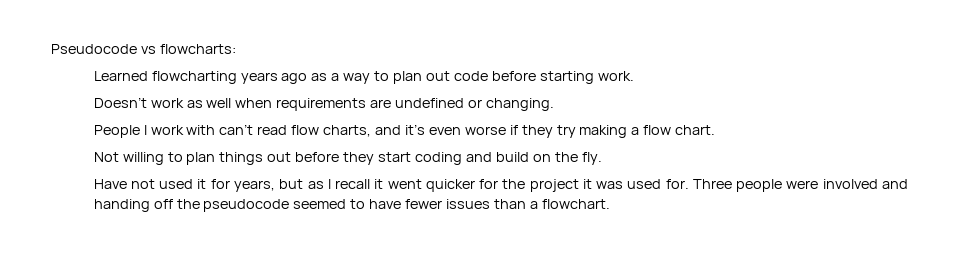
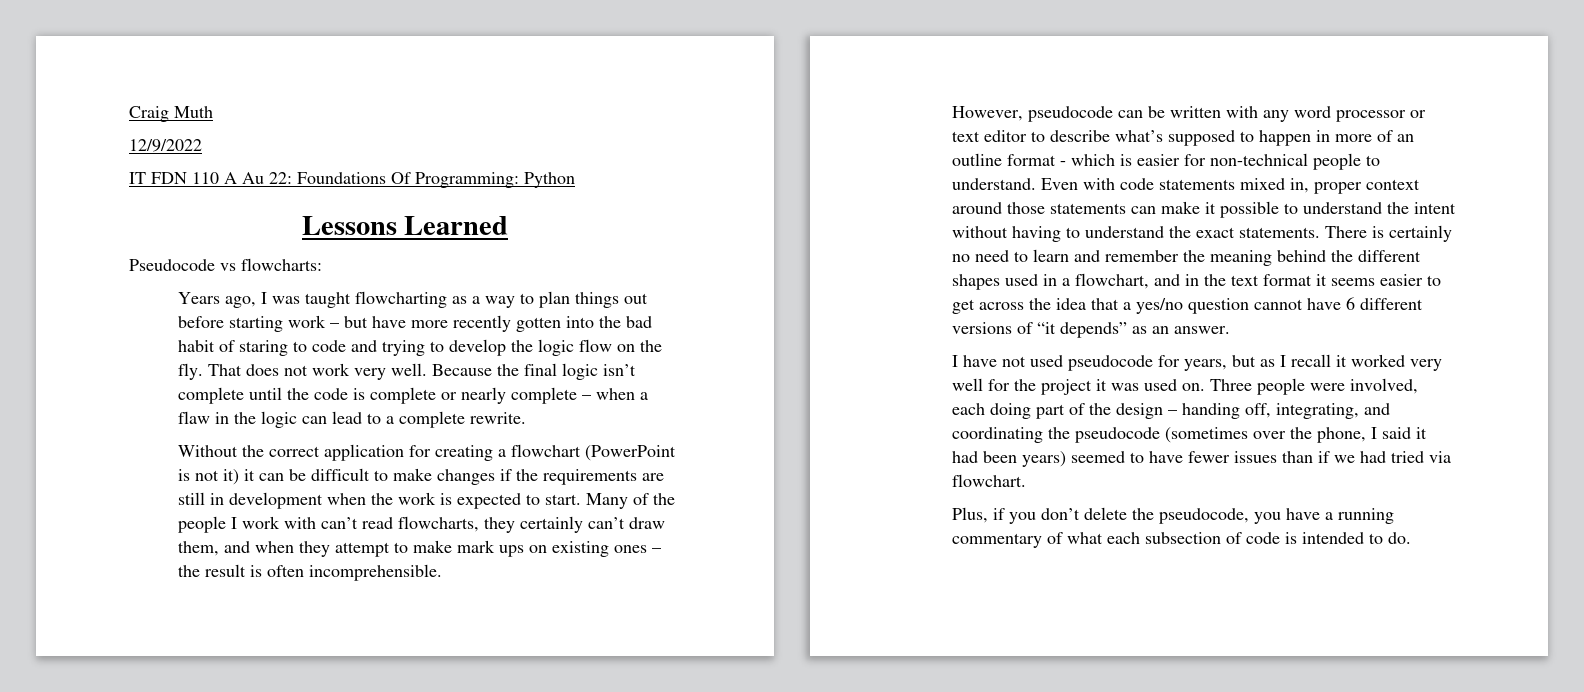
+ Craig Muth
+ 12/9/2022
+ IT FDN 110 A Au 22: Foundations Of Programming: Python
+ Lessons Learned
  Pseudocode vs flowcharts:
- Learned flowcharting years ago as a way to plan out code before starting work.
- Doesn’t work as well when requirements are undefined or changing.
- People I work with can’t read flow charts, and it’s even worse if they try making a flow chart.
- Not willing to plan things out before they start coding and build on the fly.
- Have not used it for years, but as I recall it went quicker for the project it was used for.
+ Years ago, I was taught flowcharting as a way to plan things out before starting work – but have more recently gotten into the bad habit of staring to code and trying to develop the logic flow on the fly. That does not work very well. Because the final logic isn’t complete until the code is complete or nearly complete – when a flaw in the logic can lead to a complete rewrite.
+ Without the correct application for creating a flowchart (PowerPoint is not it) it can be difficult to make changes if the requirements are still in development when the work is expected to start. Many of the people I work with can’t read flowcharts, they certainly can’t draw them, and when they attempt to make mark ups on existing ones – the result is often incomprehensible.
+ However, pseudocode can be written with any word processor or text editor to describe what’s supposed to happen in more of an outline format - which is easier for non-technical people to understand. Even with code statements mixed in, proper context around those statements can make it possible to understand the intent without having to understand the exact statements. There is certainly no need to learn and remember the meaning behind the different shapes used in a flowchart, and in the text format it seems easier to get across the idea that a yes/no question cannot have 6 different versions of “it depends” as an answer.
+ I have not used pseudocode for years, but as I recall it worked very well for the project it was used on.
- Three people were involved and handing off the pseudocode seemed to have fewer issues than a flowchart.
+ Three people were involved, each doing part of the design – handing off, integrating, and coordinating the pseudocode (sometimes over the phone, I said it had been years) seemed to have fewer issues than if we had tried via flowchart.
+ Plus, if you don’t delete the pseudocode, you have a running commentary of what each subsection of code is intended to do.

